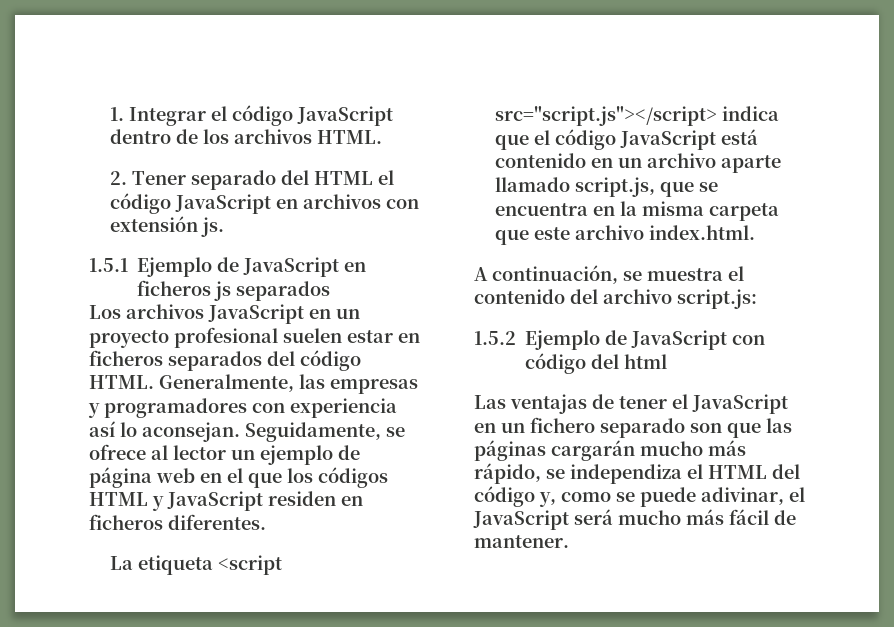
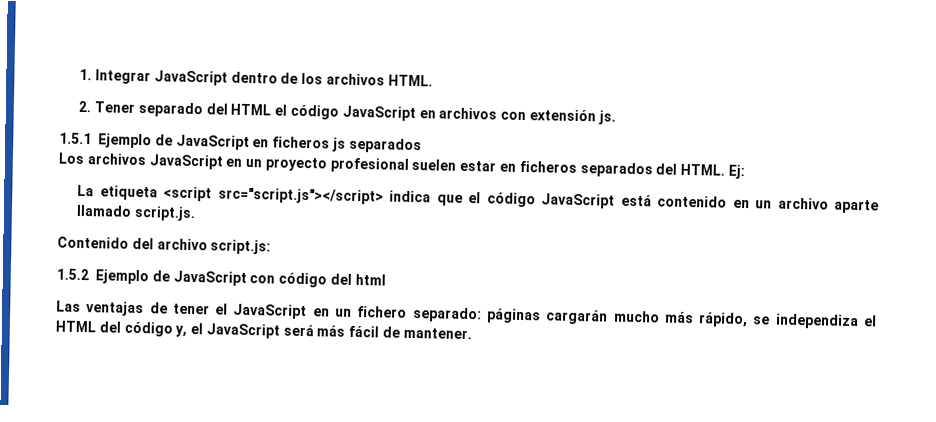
- 1. Integrar el código JavaScript dentro de los archivos HTML.
+ 1. Integrar JavaScript dentro de los archivos HTML.
- Los archivos JavaScript en un proyecto profesional suelen estar en ficheros separados del código HTML. Generalmente, las empresas y programadores con experiencia así lo aconsejan. Seguidamente, se ofrece al lector un ejemplo de página web en el que los códigos HTML y JavaScript residen en ficheros diferentes.
+ Los archivos JavaScript en un proyecto profesional suelen estar en ficheros separados del HTML. Ej:
- La etiqueta <script src="script.js"></script> indica que el código JavaScript está contenido en un archivo aparte llamado script.js, que se encuentra en la misma carpeta que este archivo index.html.
- A continuación, se muestra el contenido del archivo script.js:
+ La etiqueta <script src="script.js"></script> indica que el código JavaScript está contenido en un archivo aparte llamado script.js.
+ Contenido del archivo script.js:
- Las ventajas de tener el JavaScript en un fichero separado son que las páginas cargarán mucho más rápido, se independiza el HTML del código y, como se puede adivinar, el JavaScript será mucho más fácil de mantener.
+ Las ventajas de tener el JavaScript en un fichero separado: páginas cargarán mucho más rápido, se independiza el HTML del código y, el JavaScript será más fácil de mantener.

